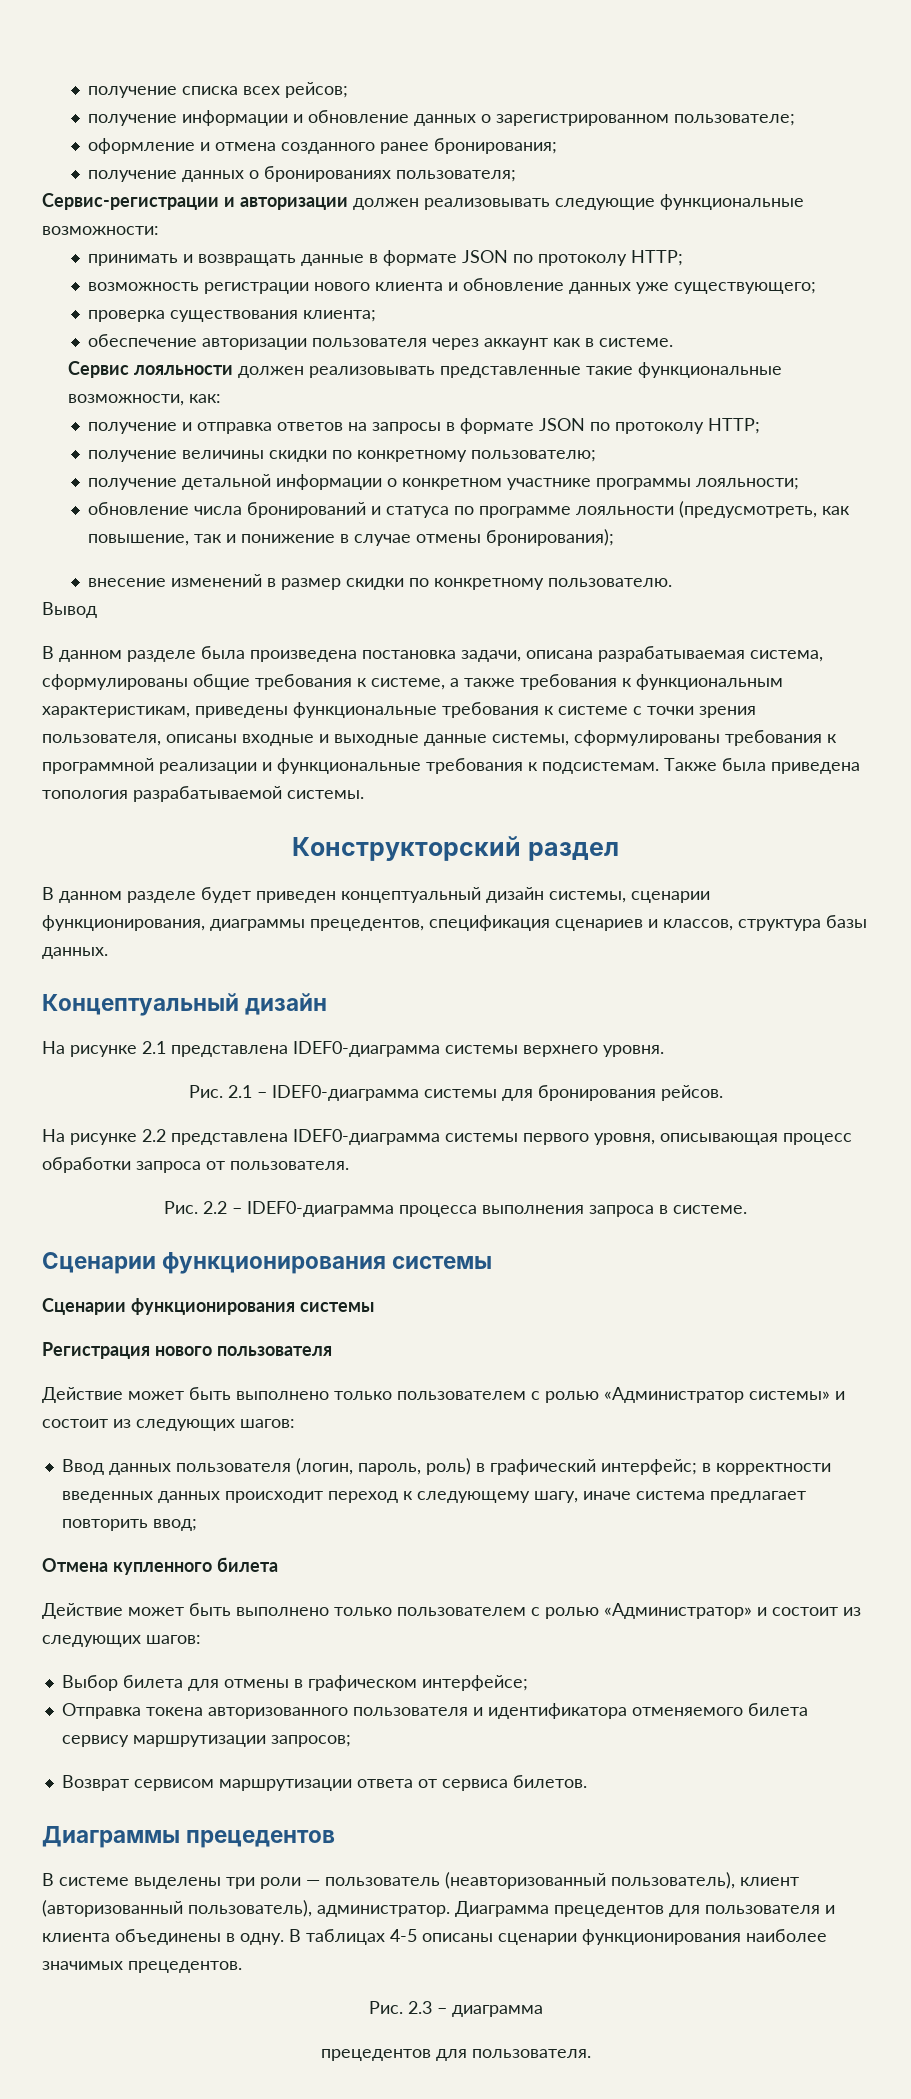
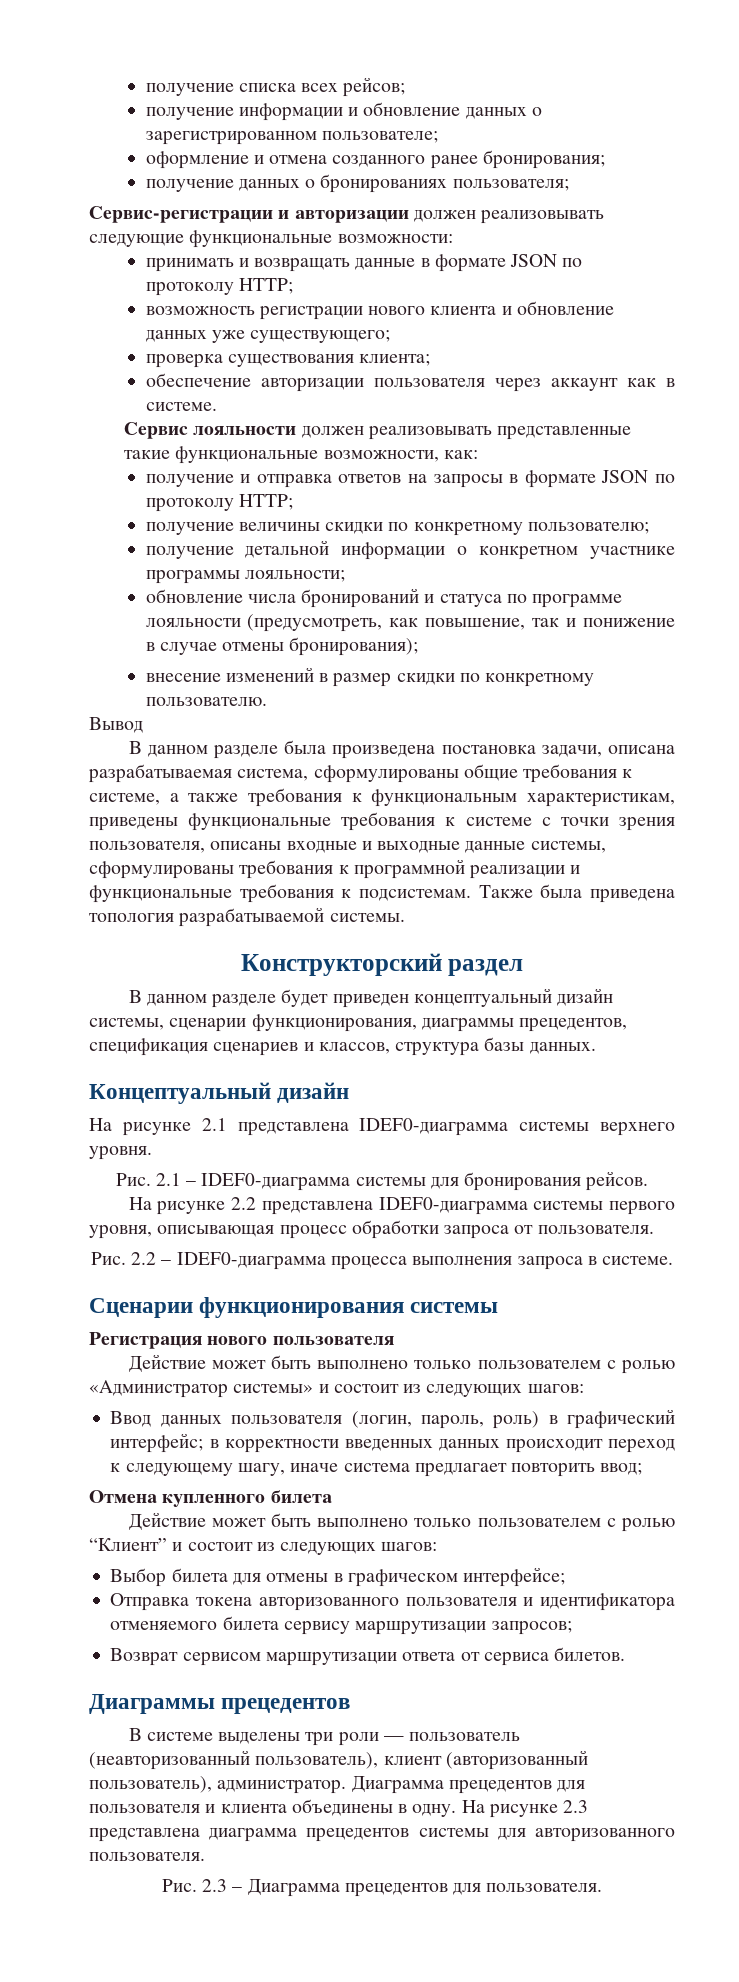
  Рис. 2.2 – IDEF0-диаграмма процесса выполнения запроса в системе.
- Сценарии функционирования системы
- Действие может быть выполнено только пользователем с ролью «Администратор» и состоит из следующих шагов:
+ Действие может быть выполнено только пользователем с ролью “Клиент” и состоит из следующих шагов:
- В таблицах 4-5 описаны сценарии функционирования наиболее значимых прецедентов.
+ На рисунке 2.3 представлена диаграмма прецедентов системы для авторизованного пользователя.
- Рис. 2.3 – диаграмма
- прецедентов для пользователя.
+ Рис. 2.3 – Диаграмма прецедентов для пользователя.

